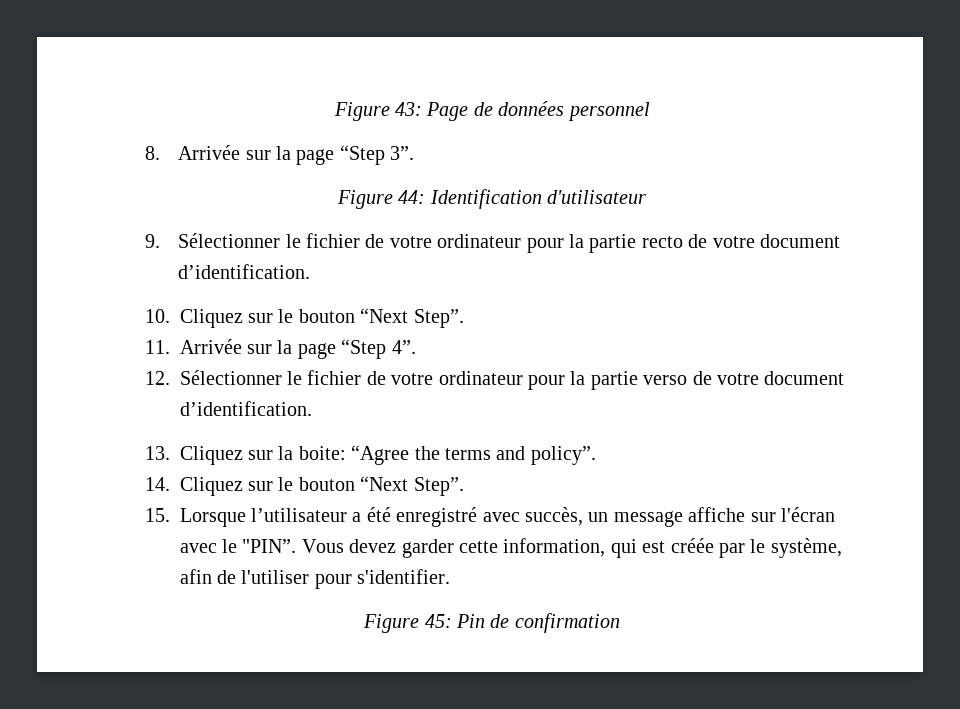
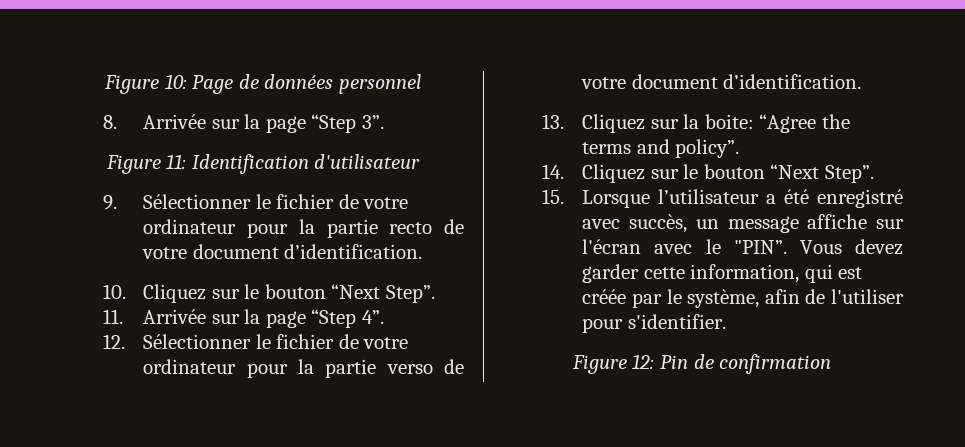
- Figure 43: Page de données personnel
+ Figure 10: Page de données personnel
- Figure 44: Identification d'utilisateur
+ Figure 11: Identification d'utilisateur
- Figure 45: Pin de confirmation
+ Figure 12: Pin de confirmation

